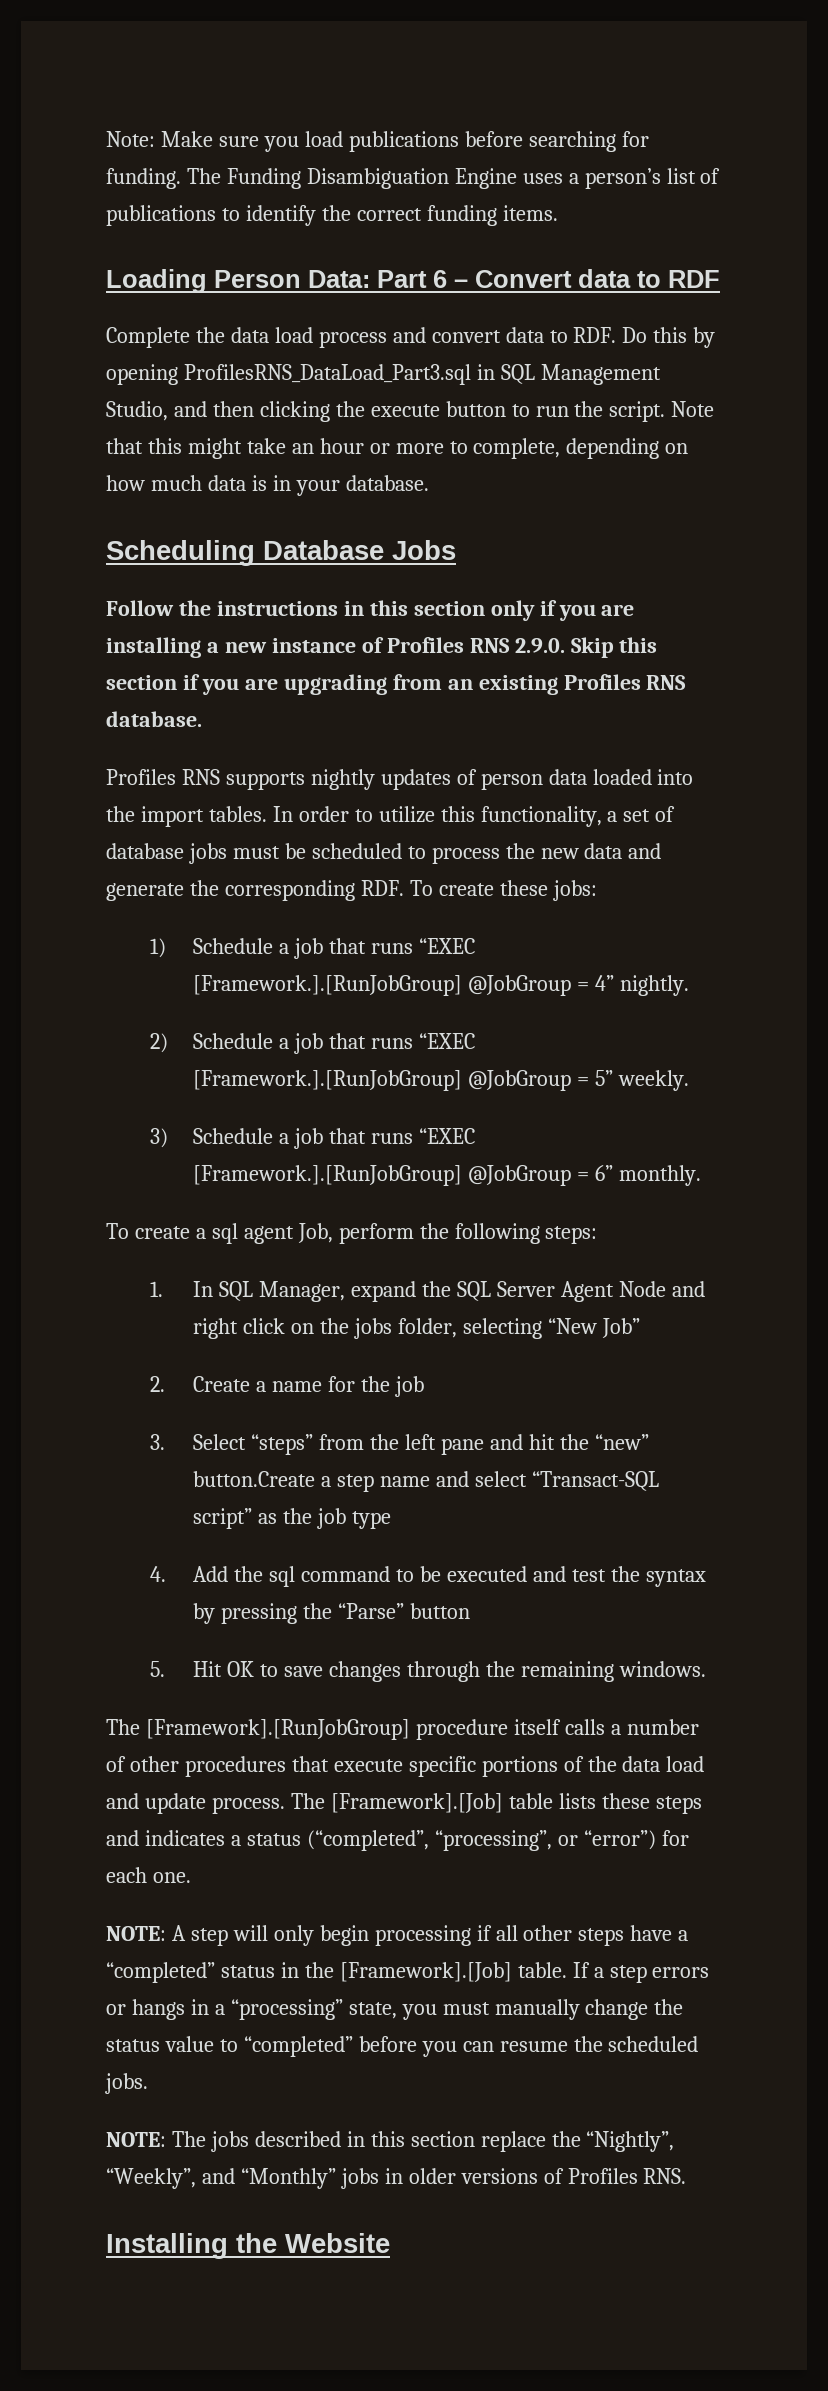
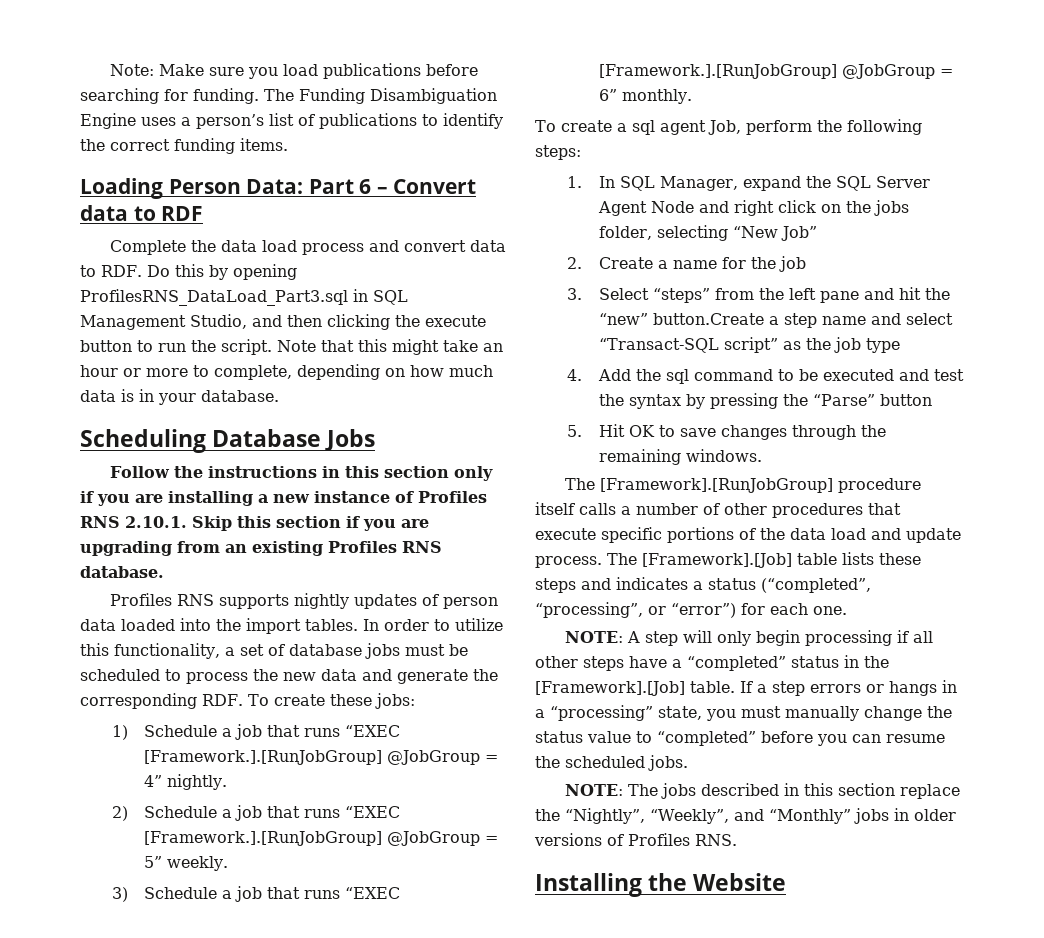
- Follow the instructions in this section only if you are installing a new instance of Profiles RNS 2.9.0. Skip this section if you are upgrading from an existing Profiles RNS database.
+ Follow the instructions in this section only if you are installing a new instance of Profiles RNS 2.10.1. Skip this section if you are upgrading from an existing Profiles RNS database.

